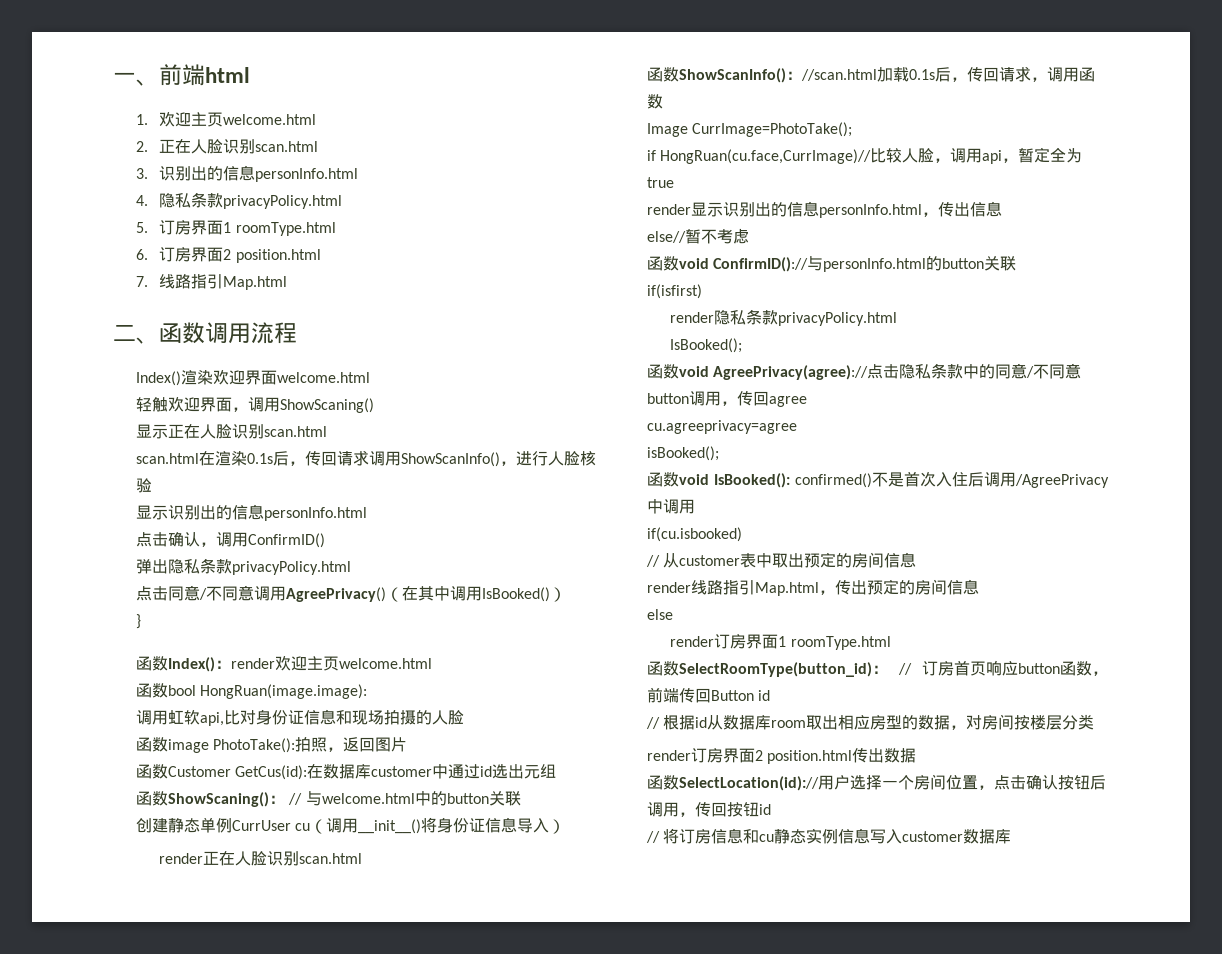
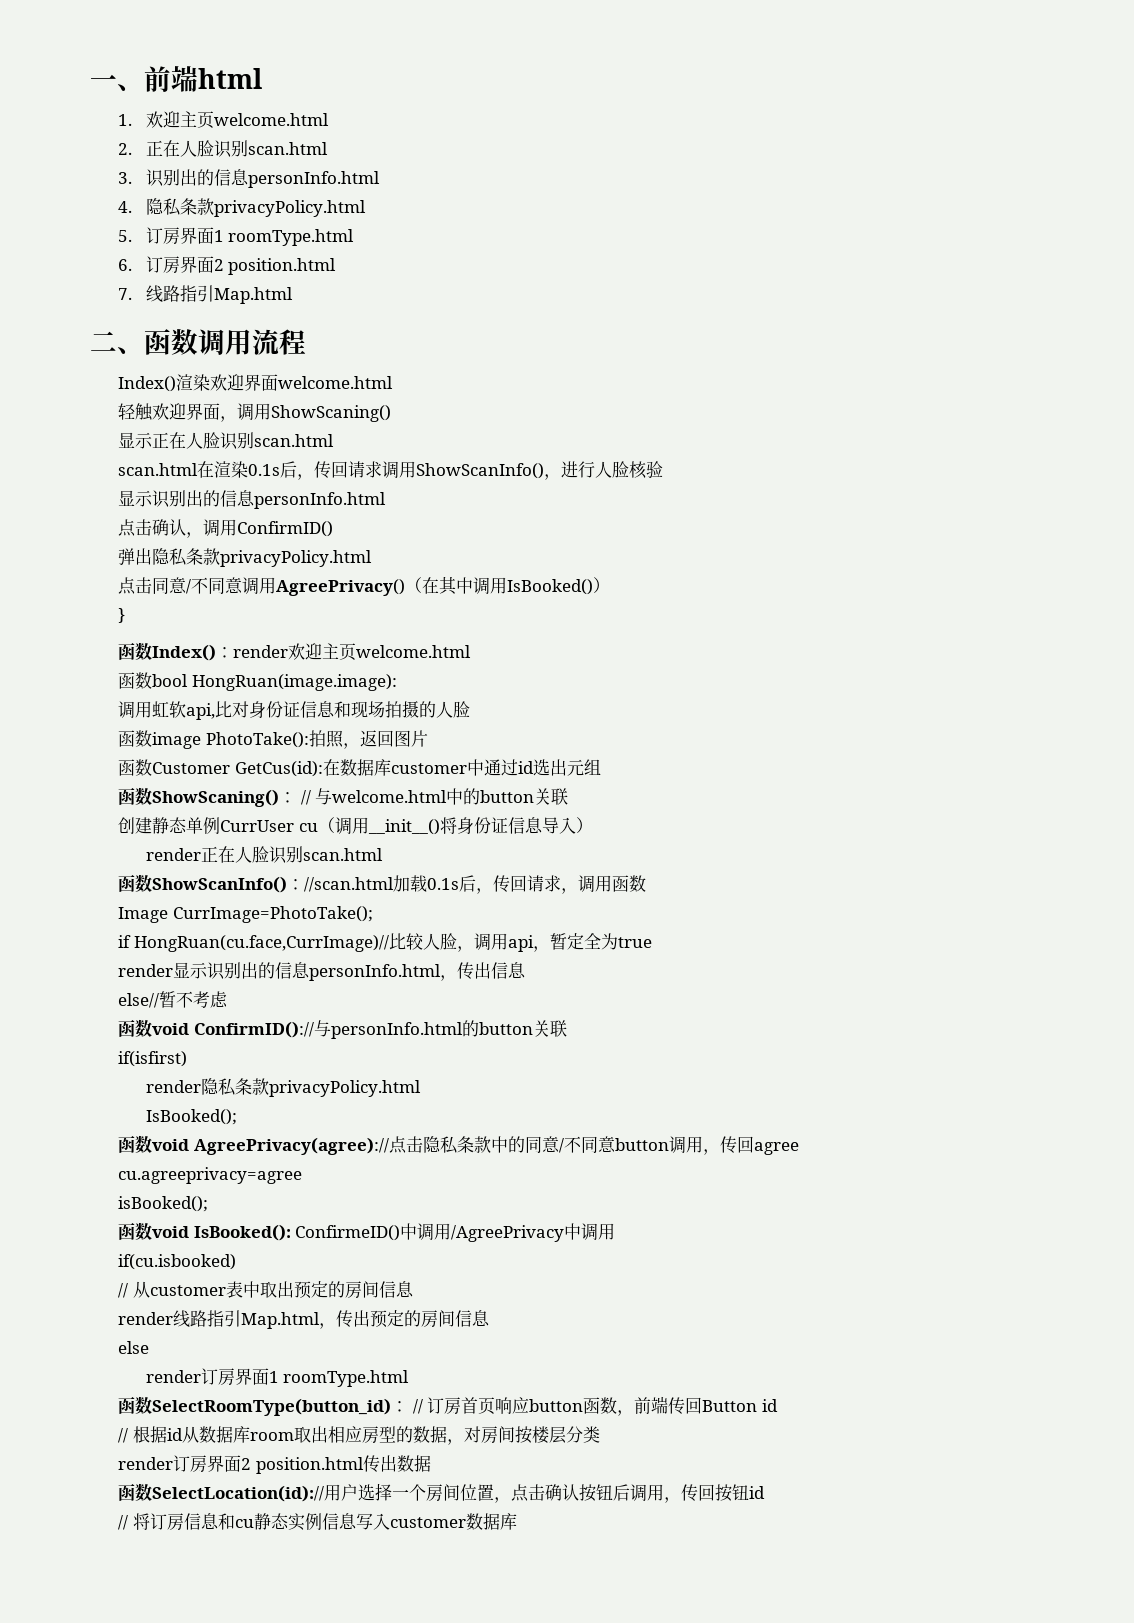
- 函数void IsBooked(): confirmed()不是首次入住后调用/AgreePrivacy中调用
+ 函数void IsBooked(): ConfirmeID()中调用/AgreePrivacy中调用

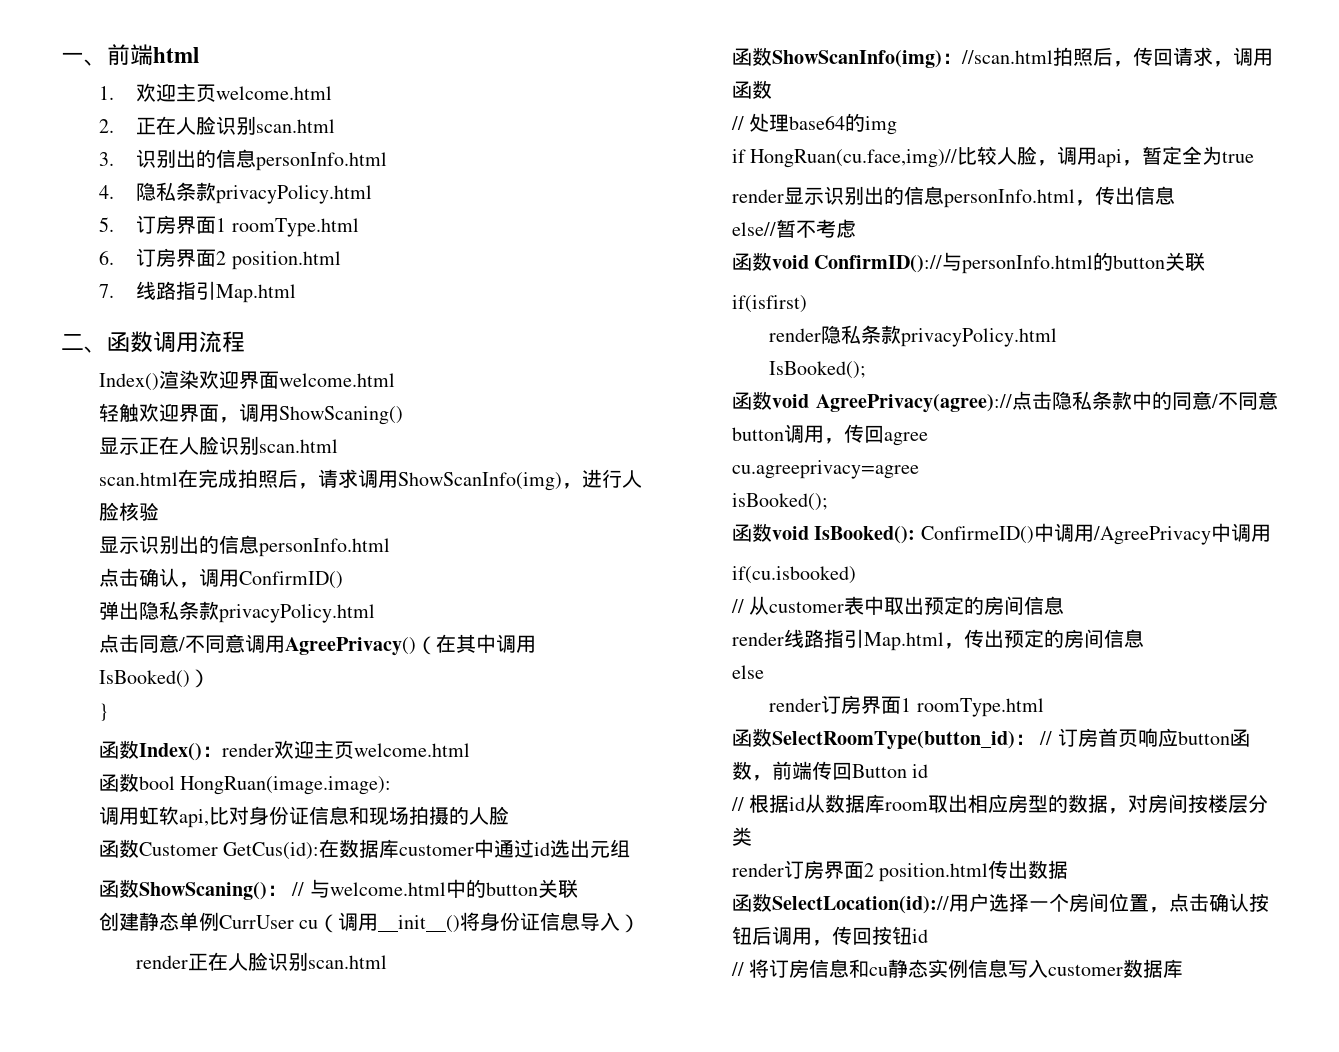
- scan.html在渲染0.1s后，传回请求调用ShowScanInfo()，进行人脸核验
+ scan.html在完成拍照后，请求调用ShowScanInfo(img)，进行人脸核验
- 函数image PhotoTake():拍照，返回图片
- 函数ShowScanInfo()：//scan.html加载0.1s后，传回请求，调用函数
+ 函数ShowScanInfo(img)：//scan.html拍照后，传回请求，调用函数
- Image CurrImage=PhotoTake();
+ // 处理base64的img
- if HongRuan(cu.face,CurrImage)//比较人脸，调用api，暂定全为true
+ if HongRuan(cu.face,img)//比较人脸，调用api，暂定全为true

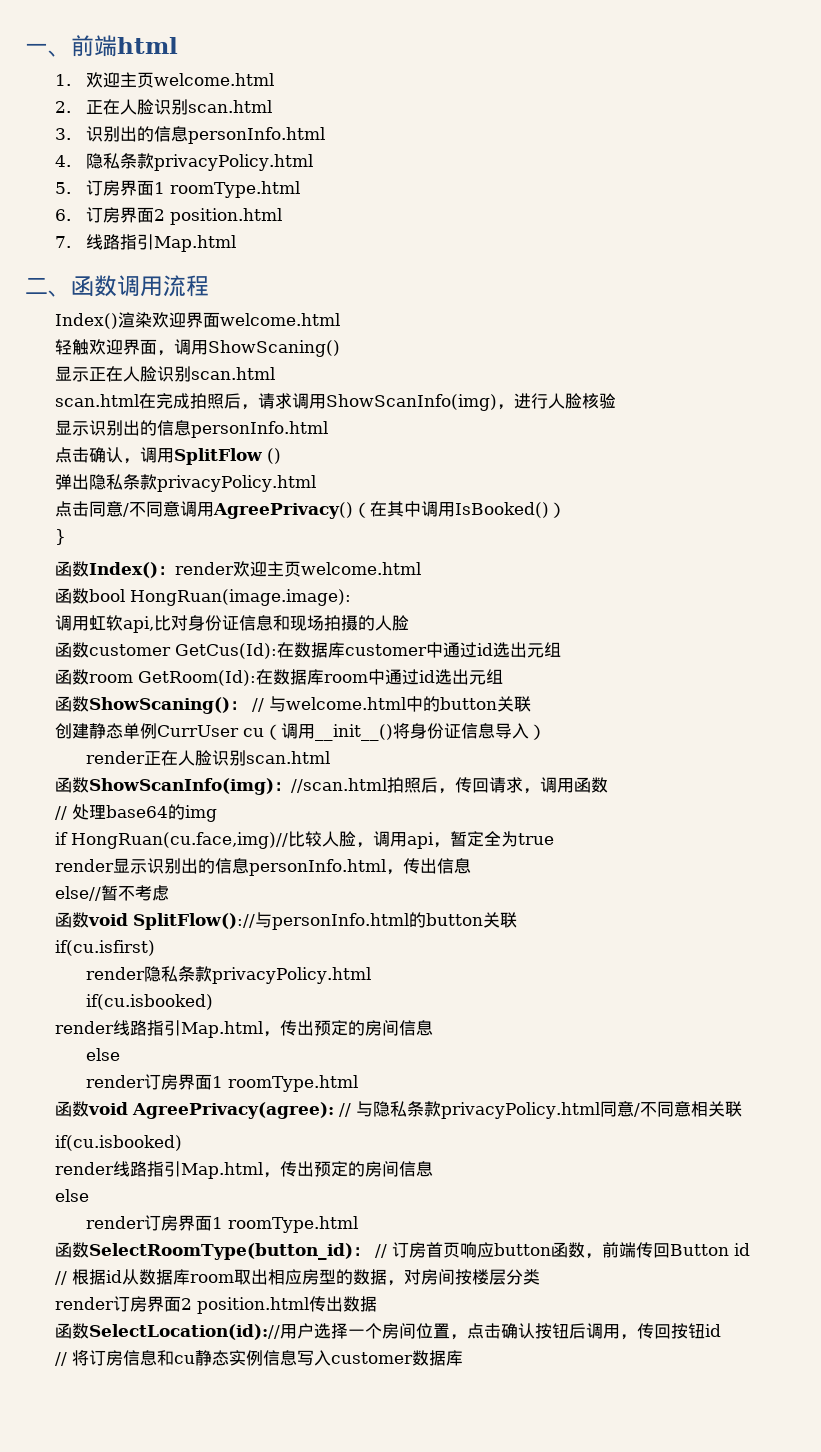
- 点击确认，调用ConfirmID()
+ 点击确认，调用SplitFlow ()
- 函数Customer GetCus(id):在数据库customer中通过id选出元组
+ 函数customer GetCus(Id):在数据库customer中通过id选出元组
+ 函数room GetRoom(Id):在数据库room中通过id选出元组
- 函数void ConfirmID()://与personInfo.html的button关联
+ 函数void SplitFlow()://与personInfo.html的button关联
- if(isfirst)
+ if(cu.isfirst)
  render隐私条款privacyPolicy.html
- IsBooked();
- 函数void AgreePrivacy(agree)://点击隐私条款中的同意/不同意button调用，传回agree
- cu.agreeprivacy=agree
- isBooked();
- 函数void IsBooked(): ConfirmeID()中调用/AgreePrivacy中调用
  if(cu.isbooked)
- // 从customer表中取出预定的房间信息
+ render线路指引Map.html，传出预定的房间信息
+ else
+ render订房界面1 roomType.html
+ 函数void AgreePrivacy(agree): // 与隐私条款privacyPolicy.html同意/不同意相关联
+ if(cu.isbooked)

